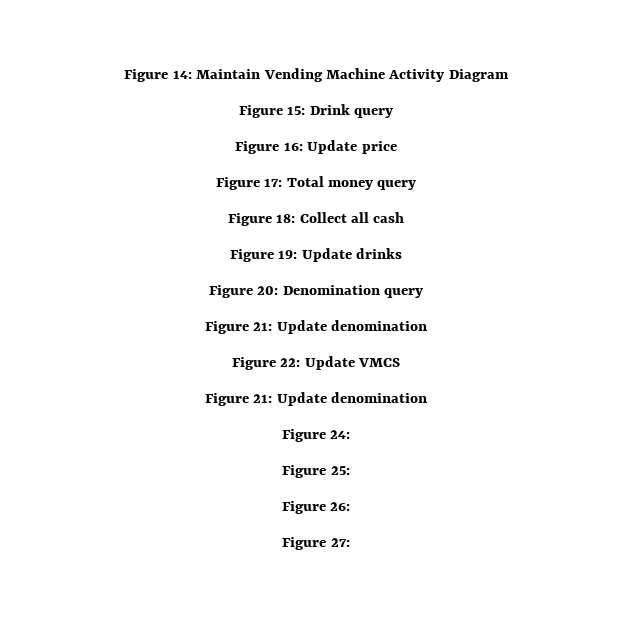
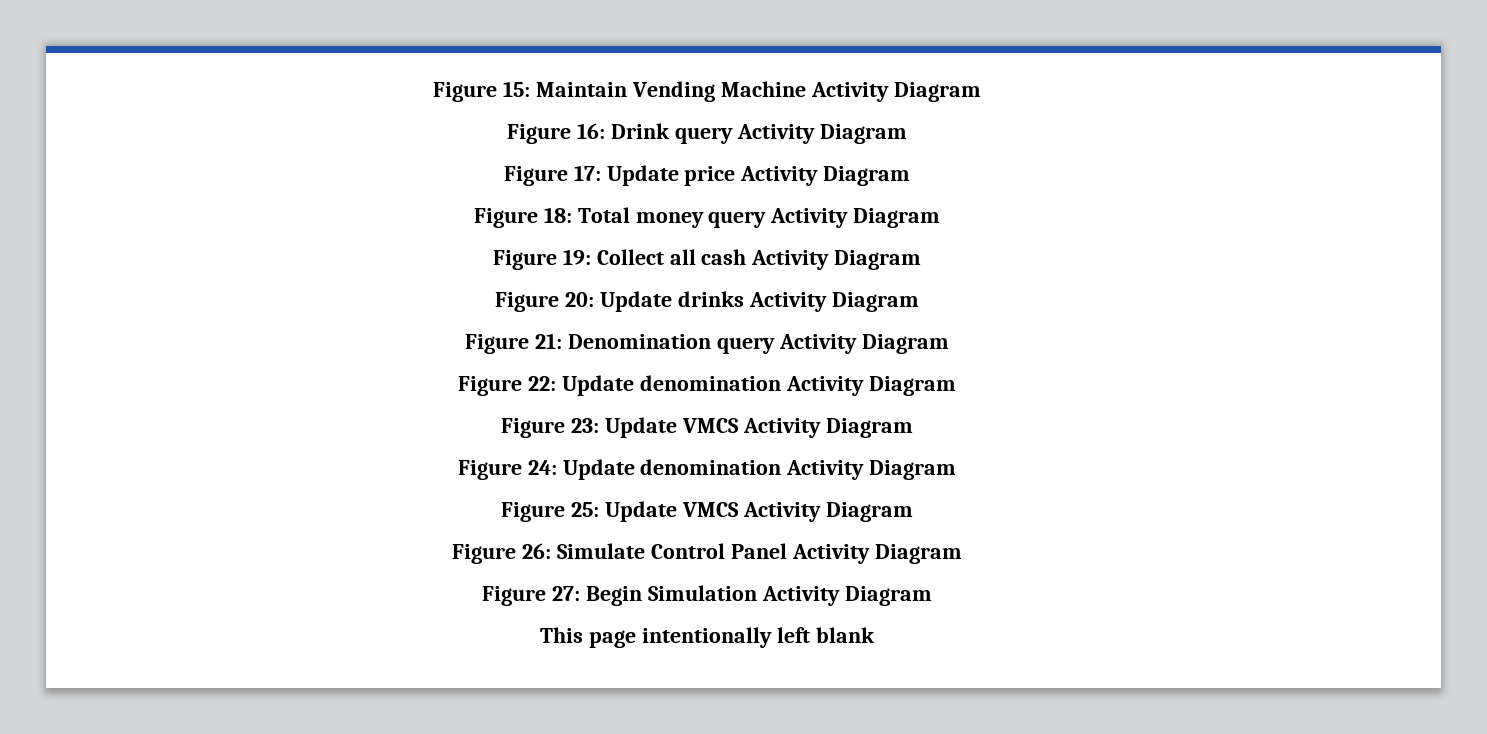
- Figure 14: Maintain Vending Machine Activity Diagram
+ Figure 15: Maintain Vending Machine Activity Diagram
- Figure 15: Drink query
- Figure 16: Update price
- Figure 17: Total money query
- Figure 18: Collect all cash
- Figure 19: Update drinks
- Figure 20: Denomination query
- Figure 21: Update denomination
- Figure 22: Update VMCS
- Figure 21: Update denomination
- Figure 24:
- Figure 25:
- Figure 26:
- Figure 27:
+ Figure 16: Drink query Activity Diagram
+ Figure 17: Update price Activity Diagram
+ Figure 18: Total money query Activity Diagram
+ Figure 19: Collect all cash Activity Diagram
+ Figure 20: Update drinks Activity Diagram
+ Figure 21: Denomination query Activity Diagram
+ Figure 22: Update denomination Activity Diagram
+ Figure 23: Update VMCS Activity Diagram
+ Figure 24: Update denomination Activity Diagram
+ Figure 25: Update VMCS Activity Diagram
+ Figure 26: Simulate Control Panel Activity Diagram
+ Figure 27: Begin Simulation Activity Diagram
+ This page intentionally left blank

